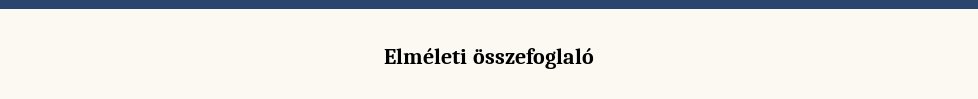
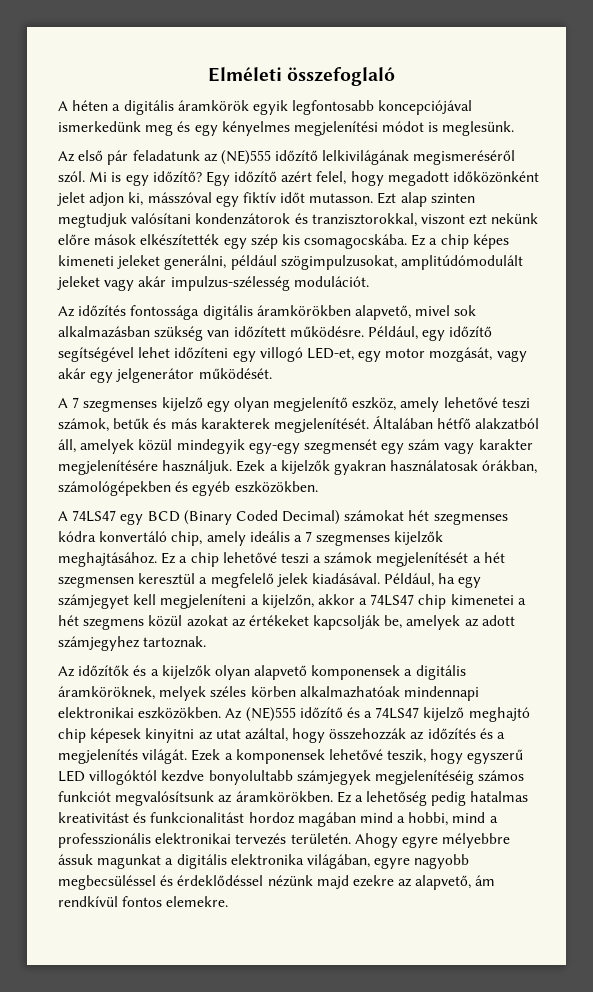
+ A héten a digitális áramkörök egyik legfontosabb koncepciójával ismerkedünk meg és egy kényelmes megjelenítési módot is meglesünk.
+ Az első pár feladatunk az (NE)555 időzítő lelkivilágának megismeréséről szól. Mi is egy időzítő? Egy időzítő azért felel, hogy megadott időközönként jelet adjon ki, másszóval egy fiktív időt mutasson. Ezt alap szinten megtudjuk valósítani kondenzátorok és tranzisztorokkal, viszont ezt nekünk előre mások elkészítették egy szép kis csomagocskába. Ez a chip képes kimeneti jeleket generálni, például szögimpulzusokat, amplitúdómodulált jeleket vagy akár impulzus-szélesség modulációt.
+ Az időzítés fontossága digitális áramkörökben alapvető, mivel sok alkalmazásban szükség van időzített működésre. Például, egy időzítő segítségével lehet időzíteni egy villogó LED-et, egy motor mozgását, vagy akár egy jelgenerátor működését.
+ A 7 szegmenses kijelző egy olyan megjelenítő eszköz, amely lehetővé teszi számok, betűk és más karakterek megjelenítését. Általában hétfő alakzatból áll, amelyek közül mindegyik egy-egy szegmensét egy szám vagy karakter megjelenítésére használjuk. Ezek a kijelzők gyakran használatosak órákban, számológépekben és egyéb eszközökben.
+ A 74LS47 egy BCD (Binary Coded Decimal) számokat hét szegmenses kódra konvertáló chip, amely ideális a 7 szegmenses kijelzők meghajtásához. Ez a chip lehetővé teszi a számok megjelenítését a hét szegmensen keresztül a megfelelő jelek kiadásával. Például, ha egy számjegyet kell megjeleníteni a kijelzőn, akkor a 74LS47 chip kimenetei a hét szegmens közül azokat az értékeket kapcsolják be, amelyek az adott számjegyhez tartoznak.
+ Az időzítők és a kijelzők olyan alapvető komponensek a digitális áramköröknek, melyek széles körben alkalmazhatóak mindennapi elektronikai eszközökben. Az (NE)555 időzítő és a 74LS47 kijelző meghajtó chip képesek kinyitni az utat azáltal, hogy összehozzák az időzítés és a megjelenítés világát. Ezek a komponensek lehetővé teszik, hogy egyszerű LED villogóktól kezdve bonyolultabb számjegyek megjelenítéséig számos funkciót megvalósítsunk az áramkörökben. Ez a lehetőség pedig hatalmas kreativitást és funkcionalitást hordoz magában mind a hobbi, mind a professzionális elektronikai tervezés területén. Ahogy egyre mélyebbre ássuk magunkat a digitális elektronika világában, egyre nagyobb megbecsüléssel és érdeklődéssel nézünk majd ezekre az alapvető, ám rendkívül fontos elemekre.

